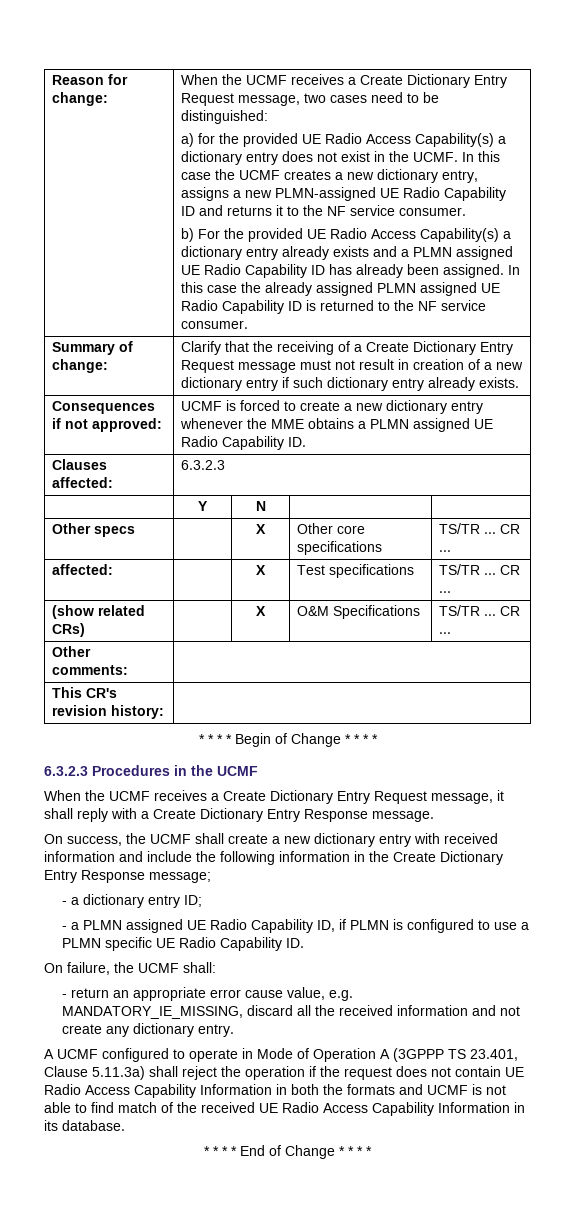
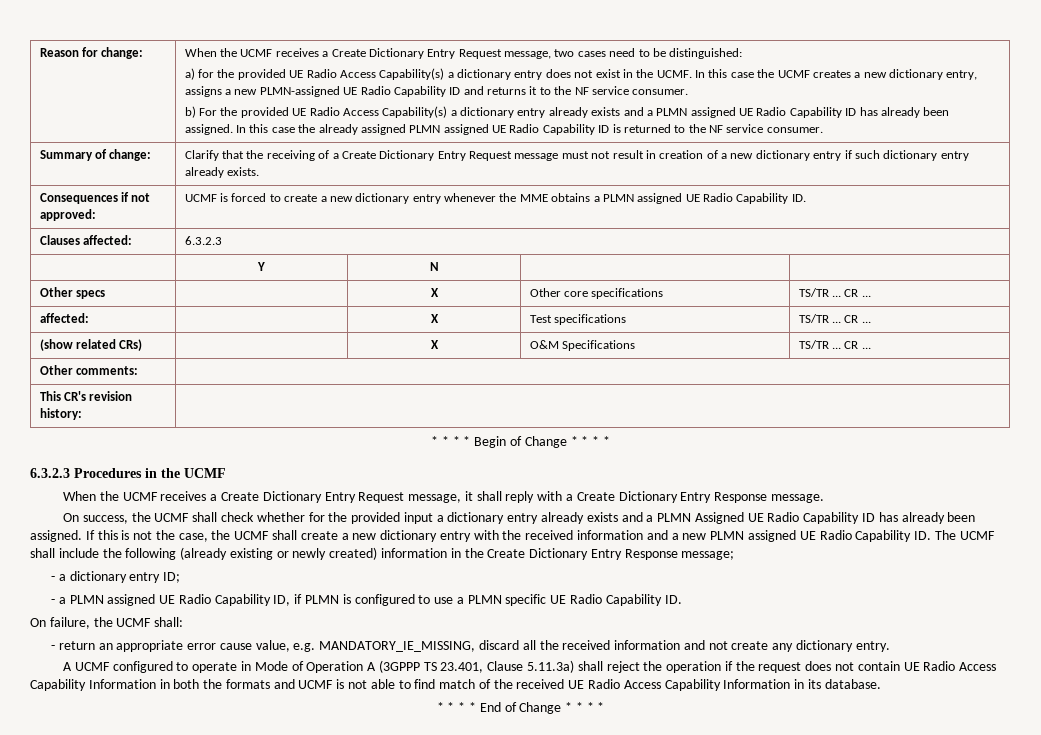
- On success, the UCMF shall create a new dictionary entry with received information and include the following information in the Create Dictionary Entry Response message;
+ On success, the UCMF shall check whether for the provided input a dictionary entry already exists and a PLMN Assigned UE Radio Capability ID has already been assigned. If this is not the case, the UCMF shall create a new dictionary entry with the received information and a new PLMN assigned UE Radio Capability ID. The UCMF shall include the following (already existing or newly created) information in the Create Dictionary Entry Response message;

